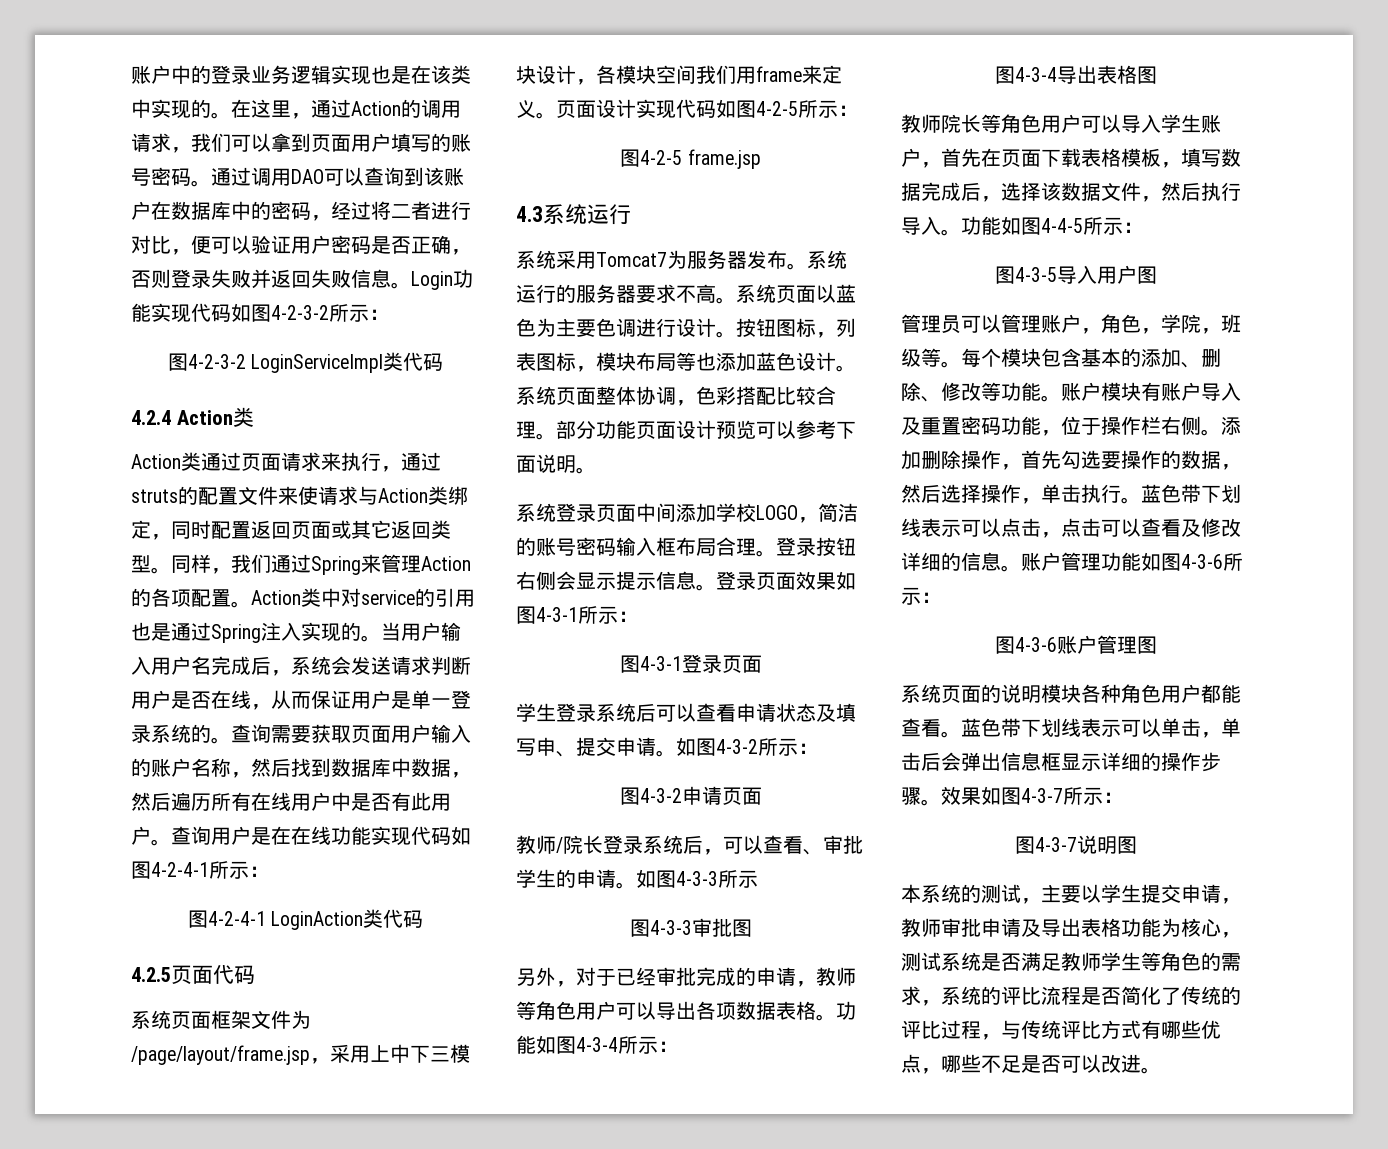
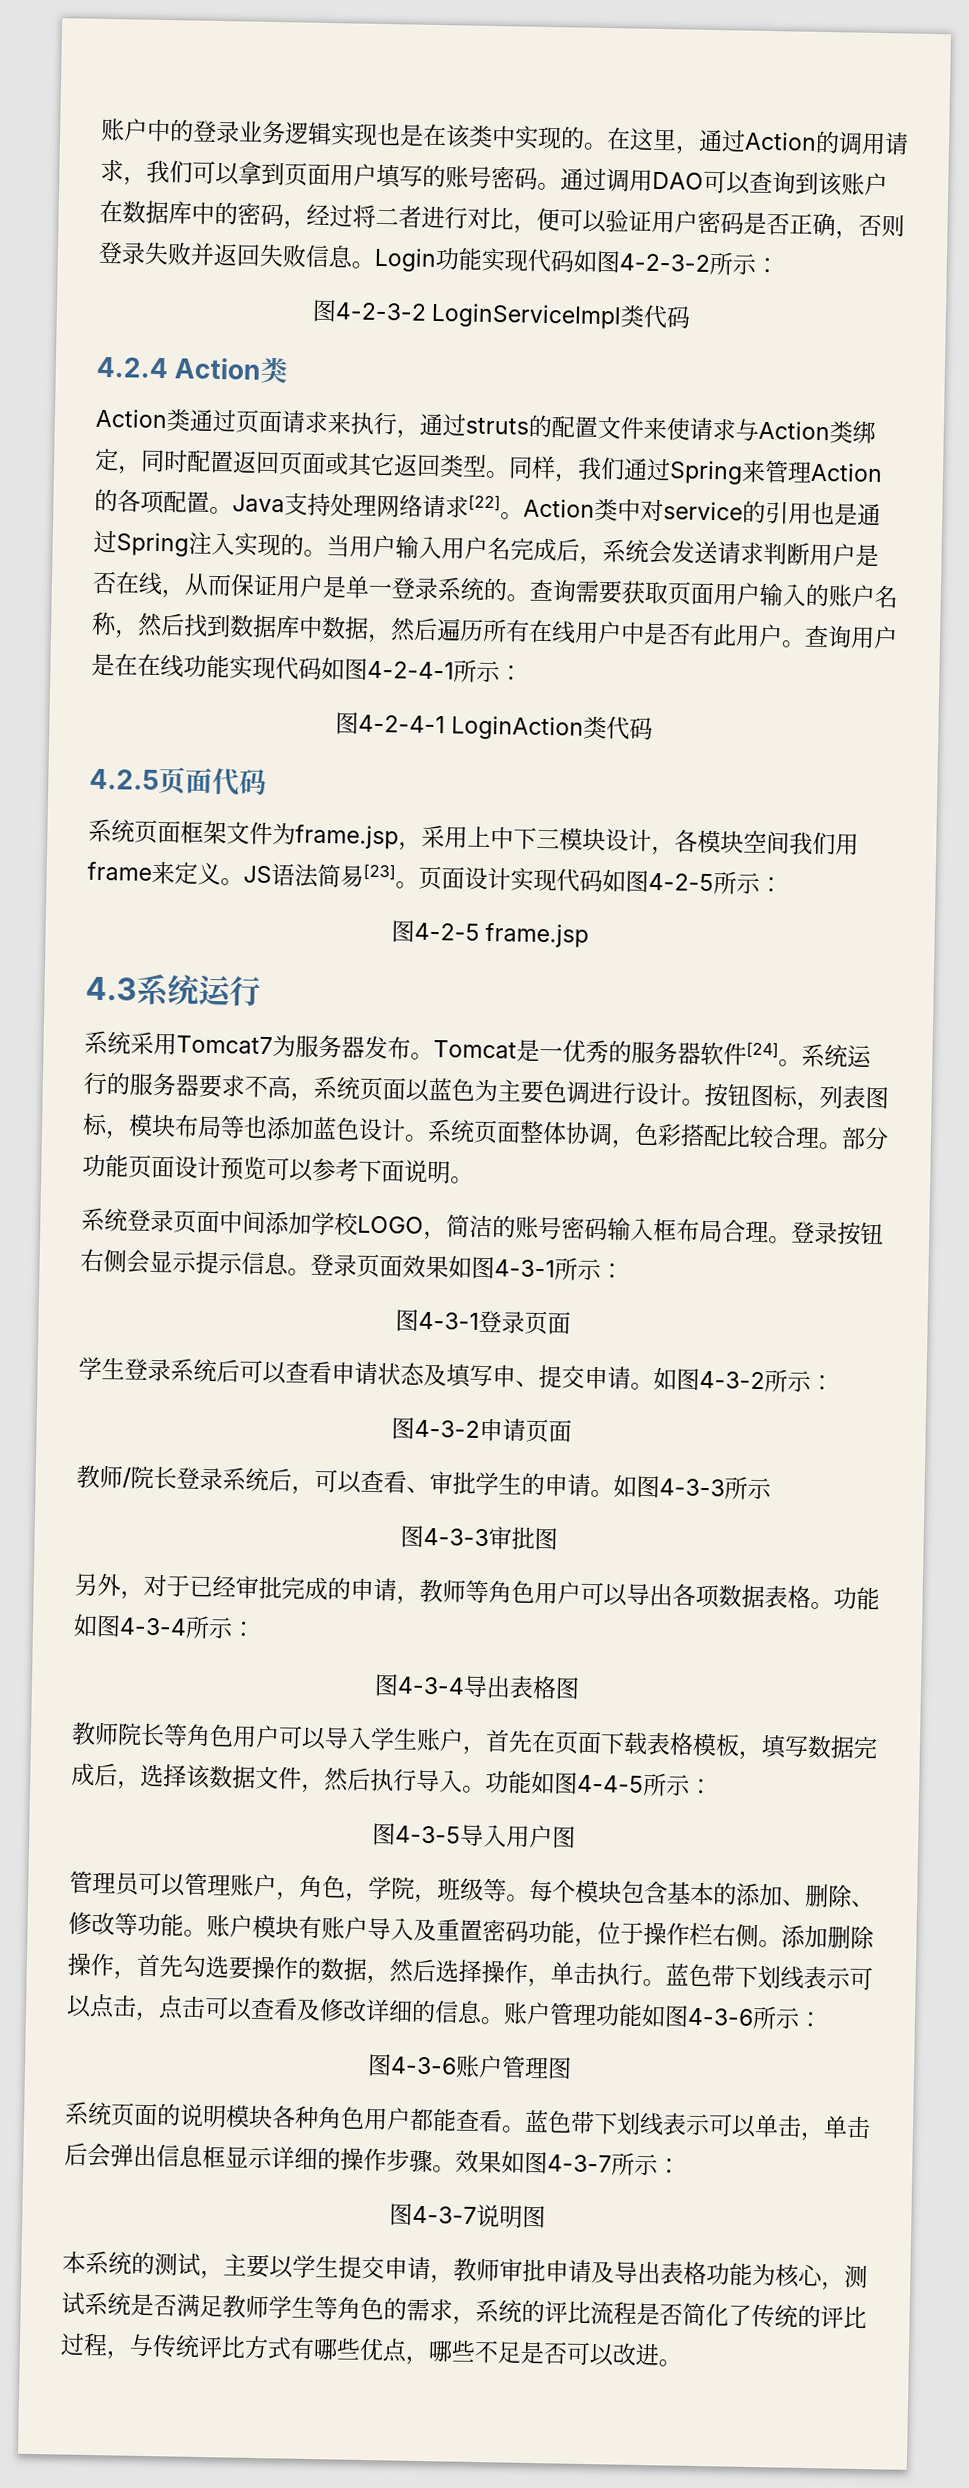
+ Java支持处理网络请求[22]。
- 系统页面框架文件为/page/layout/frame.jsp，采用上中下三模块设计，各模块空间我们用frame来定义。
+ 系统页面框架文件为frame.jsp，采用上中下三模块设计，各模块空间我们用frame来定义。
+ JS语法简易[23]。
+ Tomcat是一优秀的服务器软件[24]。
- 系统运行的服务器要求不高。系统页面以蓝色为主要色调进行设计。
+ 系统运行的服务器要求不高，系统页面以蓝色为主要色调进行设计。

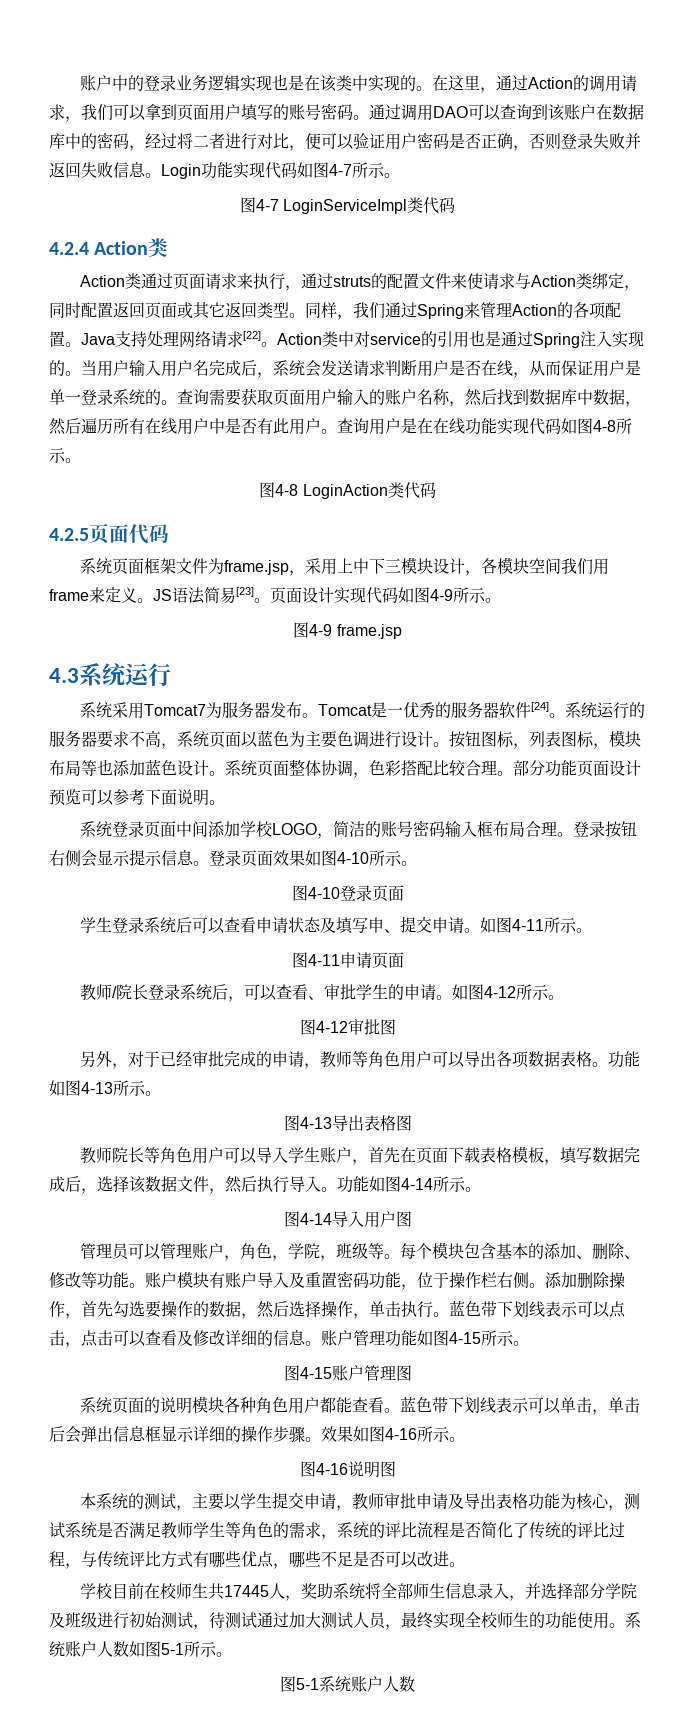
- Login功能实现代码如图4-2-3-2所示：
- 图4-2-3-2 LoginServiceImpl类代码
+ Login功能实现代码如图4-7所示。
+ 图4-7 LoginServiceImpl类代码
- 查询用户是在在线功能实现代码如图4-2-4-1所示：
- 图4-2-4-1 LoginAction类代码
+ 查询用户是在在线功能实现代码如图4-8所示。
+ 图4-8 LoginAction类代码
- 页面设计实现代码如图4-2-5所示：
- 图4-2-5 frame.jsp
+ 页面设计实现代码如图4-9所示。
+ 图4-9 frame.jsp
- 登录页面效果如图4-3-1所示：
- 图4-3-1登录页面
+ 登录页面效果如图4-10所示。
+ 图4-10登录页面
- 如图4-3-2所示：
- 图4-3-2申请页面
+ 如图4-11所示。
+ 图4-11申请页面
- 如图4-3-3所示
- 图4-3-3审批图
+ 如图4-12所示。
+ 图4-12审批图
- 功能如图4-3-4所示：
- 图4-3-4导出表格图
+ 功能如图4-13所示。
+ 图4-13导出表格图
- 功能如图4-4-5所示：
- 图4-3-5导入用户图
+ 功能如图4-14所示。
+ 图4-14导入用户图
- 账户管理功能如图4-3-6所示：
- 图4-3-6账户管理图
+ 账户管理功能如图4-15所示。
+ 图4-15账户管理图
- 效果如图4-3-7所示：
- 图4-3-7说明图
+ 效果如图4-16所示。
+ 图4-16说明图
+ 学校目前在校师生共17445人，奖助系统将全部师生信息录入，并选择部分学院及班级进行初始测试，待测试通过加大测试人员，最终实现全校师生的功能使用。系统账户人数如图5-1所示。
+ 图5-1系统账户人数

